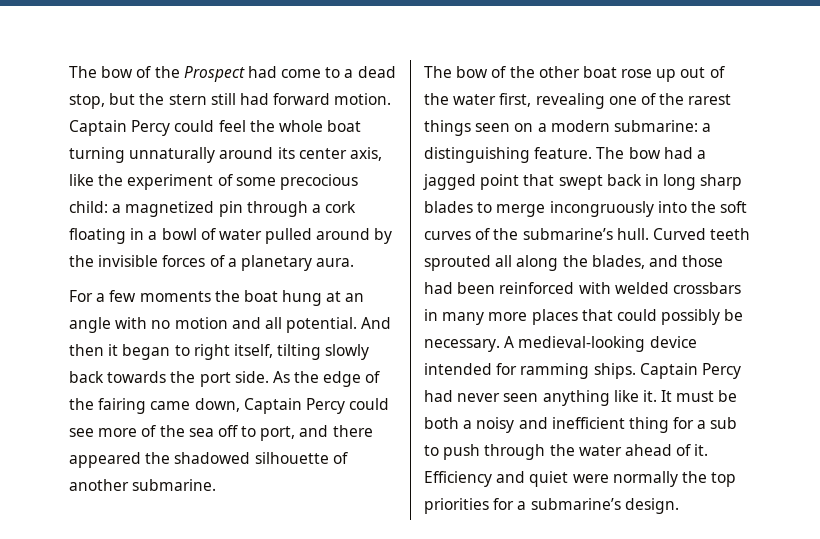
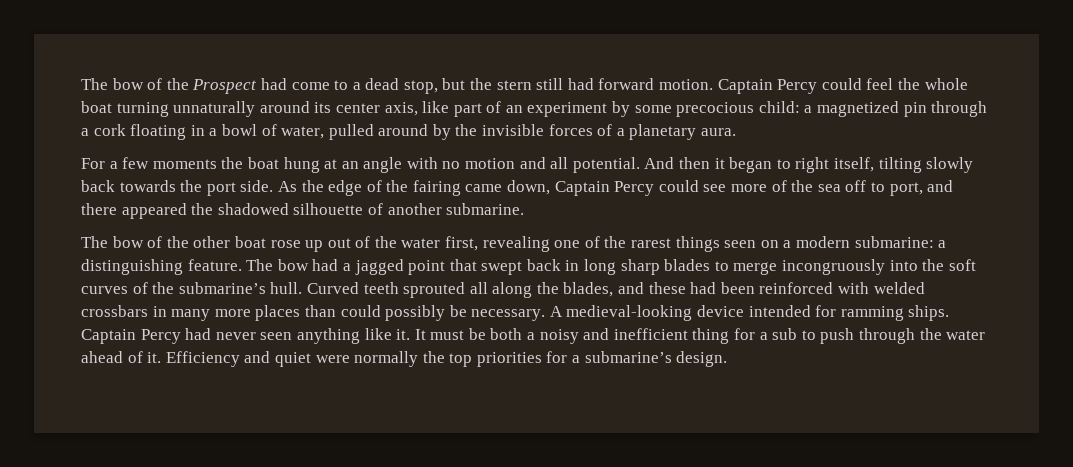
- Captain Percy could feel the whole boat turning unnaturally around its center axis, like the experiment of some precocious child: a magnetized pin through a cork floating in a bowl of water pulled around by the invisible forces of a planetary aura.
+ Captain Percy could feel the whole boat turning unnaturally around its center axis, like part of an experiment by some precocious child: a magnetized pin through a cork floating in a bowl of water, pulled around by the invisible forces of a planetary aura.
- Curved teeth sprouted all along the blades, and those had been reinforced with welded crossbars in many more places that could possibly be necessary.
+ Curved teeth sprouted all along the blades, and these had been reinforced with welded crossbars in many more places than could possibly be necessary.

